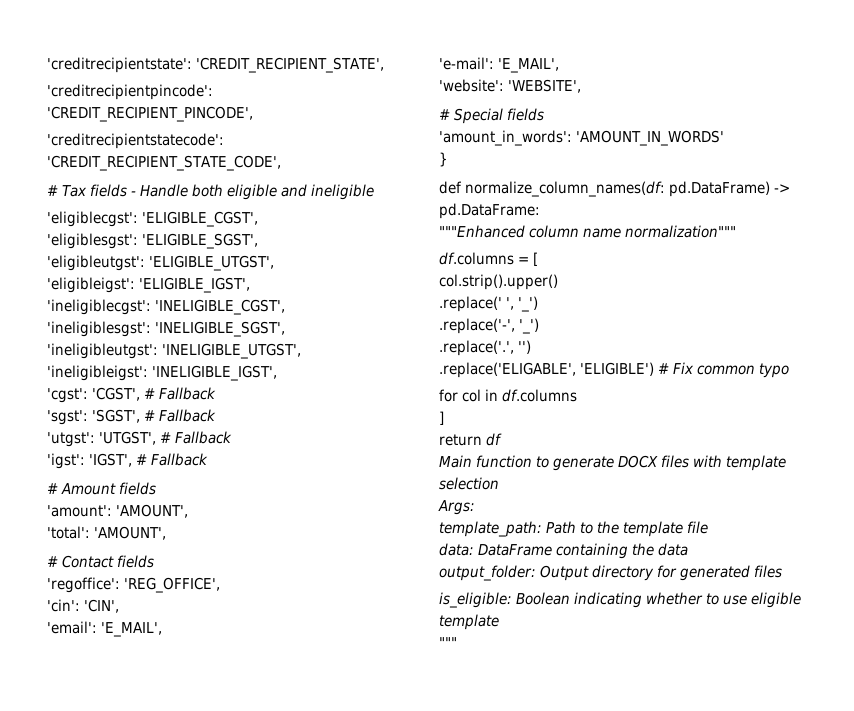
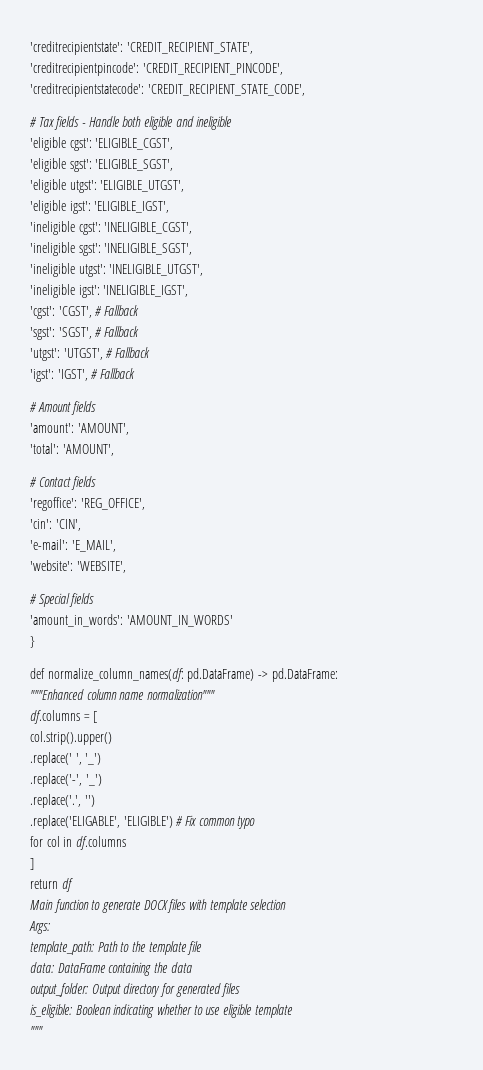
- 'eligiblecgst': 'ELIGIBLE_CGST',
+ 'eligible cgst': 'ELIGIBLE_CGST',
- 'eligiblesgst': 'ELIGIBLE_SGST',
+ 'eligible sgst': 'ELIGIBLE_SGST',
- 'eligibleutgst': 'ELIGIBLE_UTGST',
+ 'eligible utgst': 'ELIGIBLE_UTGST',
- 'eligibleigst': 'ELIGIBLE_IGST',
+ 'eligible igst': 'ELIGIBLE_IGST',
- 'ineligiblecgst': 'INELIGIBLE_CGST',
+ 'ineligible cgst': 'INELIGIBLE_CGST',
- 'ineligiblesgst': 'INELIGIBLE_SGST',
+ 'ineligible sgst': 'INELIGIBLE_SGST',
- 'ineligibleutgst': 'INELIGIBLE_UTGST',
+ 'ineligible utgst': 'INELIGIBLE_UTGST',
- 'ineligibleigst': 'INELIGIBLE_IGST',
+ 'ineligible igst': 'INELIGIBLE_IGST',
- 'email': 'E_MAIL',

